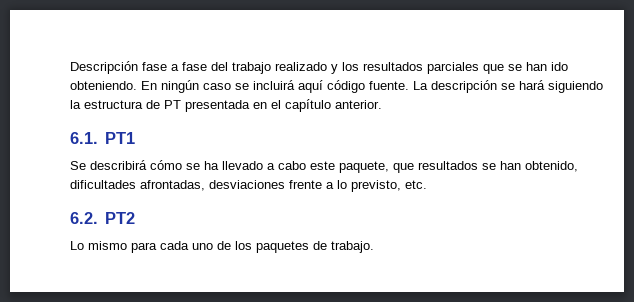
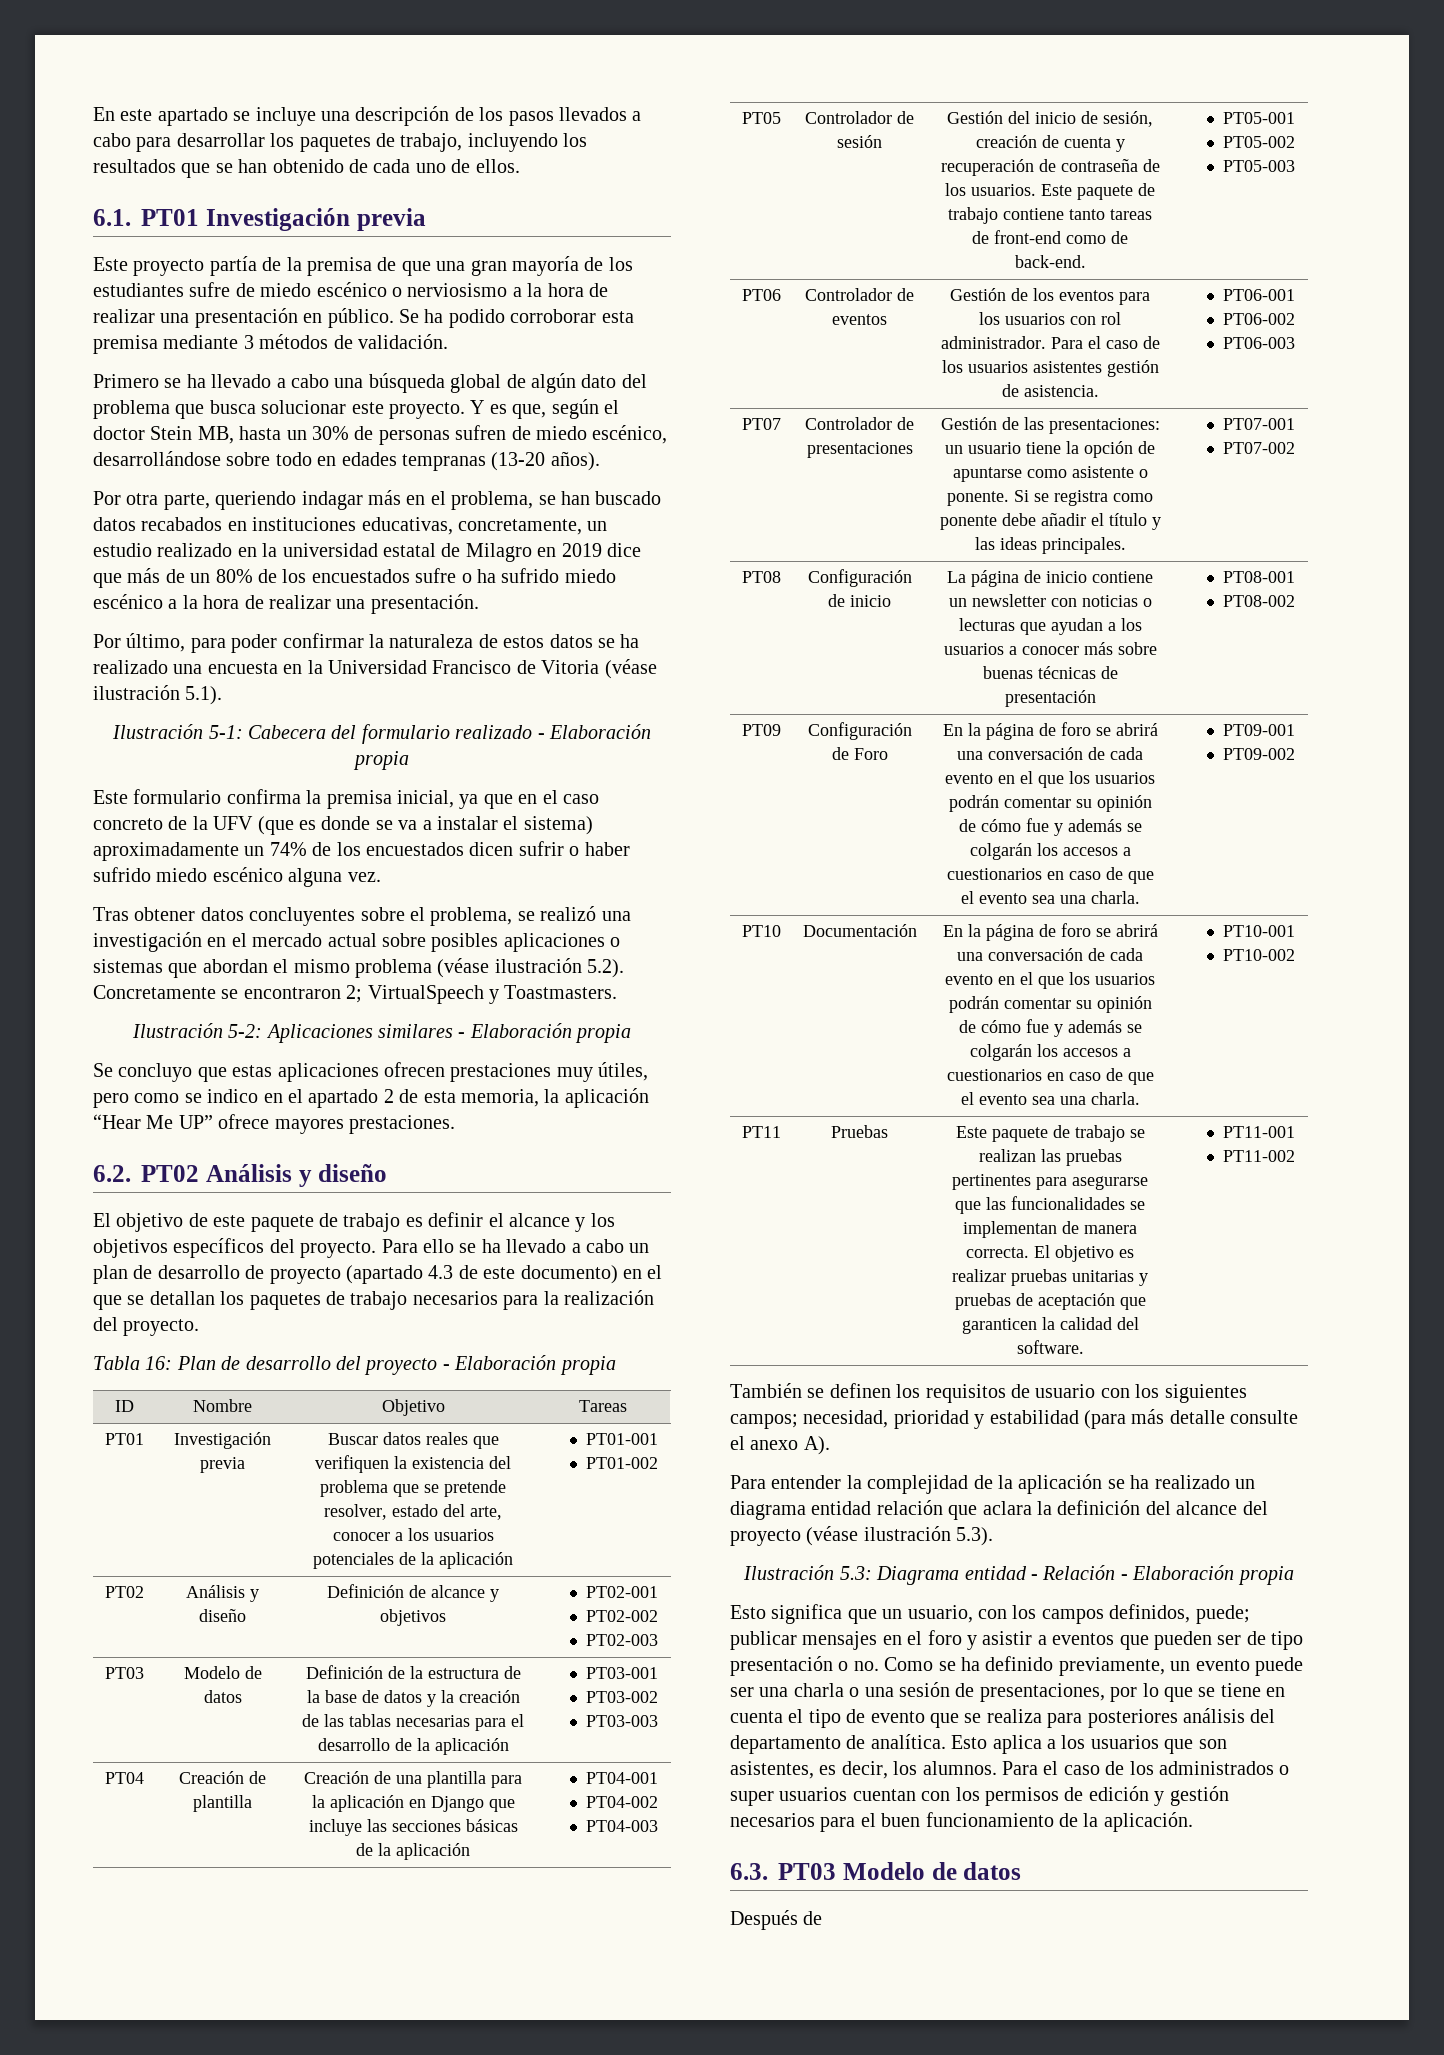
- Descripción fase a fase del trabajo realizado y los resultados parciales que se han ido obteniendo. En ningún caso se incluirá aquí código fuente. La descripción se hará siguiendo la estructura de PT presentada en el capítulo anterior.
- 6.1. PT1
- Se describirá cómo se ha llevado a cabo este paquete, que resultados se han obtenido, dificultades afrontadas, desviaciones frente a lo previsto, etc.
- 6.2. PT2
- Lo mismo para cada uno de los paquetes de trabajo.
+ En este apartado se incluye una descripción de los pasos llevados a cabo para desarrollar los paquetes de trabajo, incluyendo los resultados que se han obtenido de cada uno de ellos.
+ 6.1. PT01 Investigación previa
+ Este proyecto partía de la premisa de que una gran mayoría de los estudiantes sufre de miedo escénico o nerviosismo a la hora de realizar una presentación en público. Se ha podido corroborar esta premisa mediante 3 métodos de validación.
+ Primero se ha llevado a cabo una búsqueda global de algún dato del problema que busca solucionar este proyecto. Y es que, según el doctor Stein MB, hasta un 30% de personas sufren de miedo escénico, desarrollándose sobre todo en edades tempranas (13-20 años).
+ Por otra parte, queriendo indagar más en el problema, se han buscado datos recabados en instituciones educativas, concretamente, un estudio realizado en la universidad estatal de Milagro en 2019 dice que más de un 80% de los encuestados sufre o ha sufrido miedo escénico a la hora de realizar una presentación.
+ Por último, para poder confirmar la naturaleza de estos datos se ha realizado una encuesta en la Universidad Francisco de Vitoria (véase ilustración 5.1).
+ Ilustración 5-1: Cabecera del formulario realizado - Elaboración propia
+ Este formulario confirma la premisa inicial, ya que en el caso concreto de la UFV (que es donde se va a instalar el sistema) aproximadamente un 74% de los encuestados dicen sufrir o haber sufrido miedo escénico alguna vez.
+ Tras obtener datos concluyentes sobre el problema, se realizó una investigación en el mercado actual sobre posibles aplicaciones o sistemas que abordan el mismo problema (véase ilustración 5.2). Concretamente se encontraron 2; VirtualSpeech y Toastmasters.
+ Ilustración 5-2: Aplicaciones similares - Elaboración propia
+ Se concluyo que estas aplicaciones ofrecen prestaciones muy útiles, pero como se indico en el apartado 2 de esta memoria, la aplicación “Hear Me UP” ofrece mayores prestaciones.
+ 6.2. PT02 Análisis y diseño
+ El objetivo de este paquete de trabajo es definir el alcance y los objetivos específicos del proyecto. Para ello se ha llevado a cabo un plan de desarrollo de proyecto (apartado 4.3 de este documento) en el que se detallan los paquetes de trabajo necesarios para la realización del proyecto.
+ Tabla 16: Plan de desarrollo del proyecto - Elaboración propia
+ ID | Nombre | Objetivo | Tareas
+ PT01 | Investigación previa | Buscar datos reales que verifiquen la existencia del problema que se pretende resolver, estado del arte, conocer a los usuarios potenciales de la aplicación | PT01-001
+ PT01-002
+ PT02 | Análisis y diseño | Definición de alcance y objetivos | PT02-001
+ PT02-002
+ PT02-003
+ PT03 | Modelo de datos | Definición de la estructura de la base de datos y la creación de las tablas necesarias para el desarrollo de la aplicación | PT03-001
+ PT03-002
+ PT03-003
+ PT04 | Creación de plantilla | Creación de una plantilla para la aplicación en Django que incluye las secciones básicas de la aplicación | PT04-001
+ PT04-002
+ PT04-003
+ PT05 | Controlador de sesión | Gestión del inicio de sesión, creación de cuenta y recuperación de contraseña de los usuarios. Este paquete de trabajo contiene tanto tareas de front-end como de back-end. | PT05-001
+ PT05-002
+ PT05-003
+ PT06 | Controlador de eventos | Gestión de los eventos para los usuarios con rol administrador. Para el caso de los usuarios asistentes gestión de asistencia. | PT06-001
+ PT06-002
+ PT06-003
+ PT07 | Controlador de presentaciones | Gestión de las presentaciones: un usuario tiene la opción de apuntarse como asistente o ponente. Si se registra como ponente debe añadir el título y las ideas principales. | PT07-001
+ PT07-002
+ PT08 | Configuración de inicio | La página de inicio contiene un newsletter con noticias o lecturas que ayudan a los usuarios a conocer más sobre buenas técnicas de presentación | PT08-001
+ PT08-002
+ PT09 | Configuración de Foro | En la página de foro se abrirá una conversación de cada evento en el que los usuarios podrán comentar su opinión de cómo fue y además se colgarán los accesos a cuestionarios en caso de que el evento sea una charla. | PT09-001
+ PT09-002
+ PT10 | Documentación | En la página de foro se abrirá una conversación de cada evento en el que los usuarios podrán comentar su opinión de cómo fue y además se colgarán los accesos a cuestionarios en caso de que el evento sea una charla. | PT10-001
+ PT10-002
+ PT11 | Pruebas | Este paquete de trabajo se realizan las pruebas pertinentes para asegurarse que las funcionalidades se implementan de manera correcta. El objetivo es realizar pruebas unitarias y pruebas de aceptación que garanticen la calidad del software. | PT11-001
+ PT11-002
+ También se definen los requisitos de usuario con los siguientes campos; necesidad, prioridad y estabilidad (para más detalle consulte el anexo A).
+ Para entender la complejidad de la aplicación se ha realizado un diagrama entidad relación que aclara la definición del alcance del proyecto (véase ilustración 5.3).
+ Ilustración 5.3: Diagrama entidad - Relación - Elaboración propia
+ Esto significa que un usuario, con los campos definidos, puede; publicar mensajes en el foro y asistir a eventos que pueden ser de tipo presentación o no. Como se ha definido previamente, un evento puede ser una charla o una sesión de presentaciones, por lo que se tiene en cuenta el tipo de evento que se realiza para posteriores análisis del departamento de analítica. Esto aplica a los usuarios que son asistentes, es decir, los alumnos. Para el caso de los administrados o super usuarios cuentan con los permisos de edición y gestión necesarios para el buen funcionamiento de la aplicación.
+ 6.3. PT03 Modelo de datos
+ Después de

